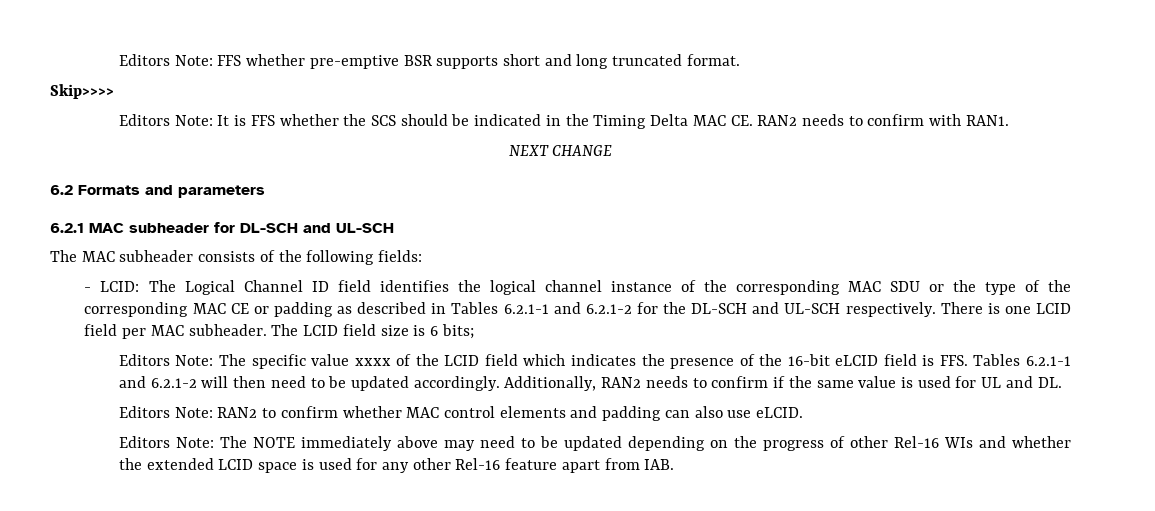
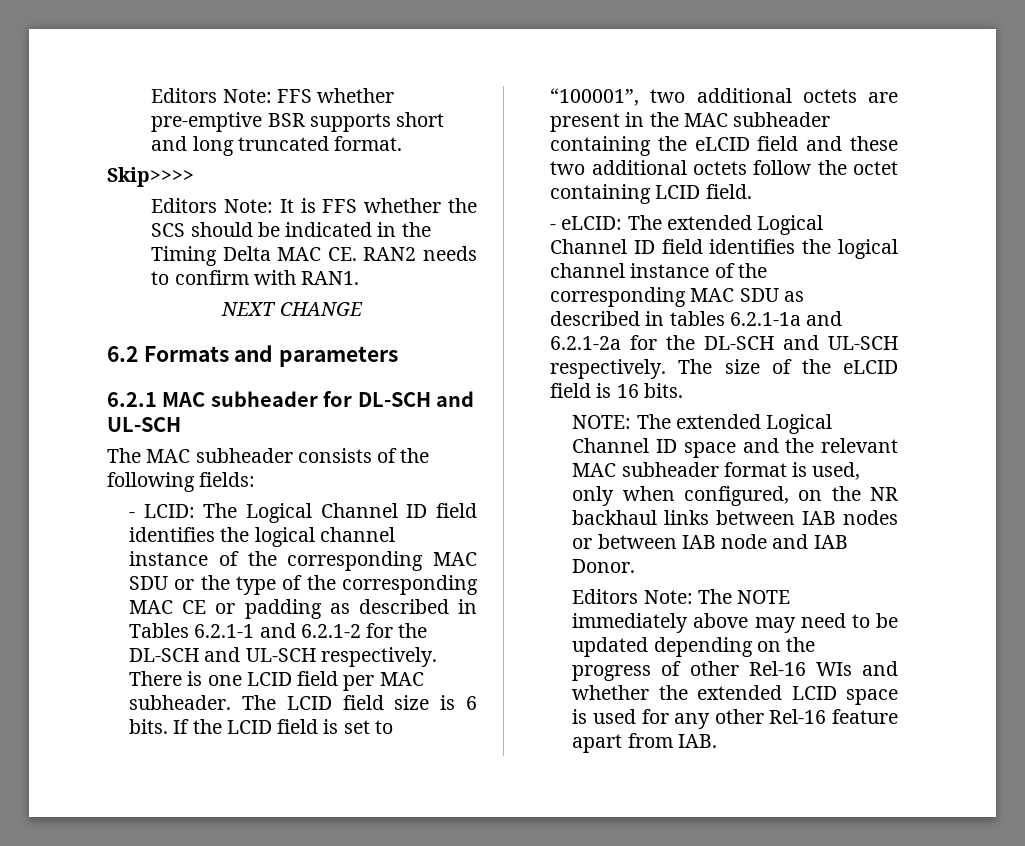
- The LCID field size is 6 bits;
- Editors Note: The specific value xxxx of the LCID field which indicates the presence of the 16-bit eLCID field is FFS. Tables 6.2.1-1 and 6.2.1-2 will then need to be updated accordingly. Additionally, RAN2 needs to confirm if the same value is used for UL and DL.
- Editors Note: RAN2 to confirm whether MAC control elements and padding can also use eLCID.
+ The LCID field size is 6 bits. If the LCID field is set to “100001”, two additional octets are present in the MAC subheader containing the eLCID field and these two additional octets follow the octet containing LCID field.
+ - eLCID: The extended Logical Channel ID field identifies the logical channel instance of the corresponding MAC SDU as described in tables 6.2.1-1a and 6.2.1-2a for the DL-SCH and UL-SCH respectively. The size of the eLCID field is 16 bits.
+ NOTE: The extended Logical Channel ID space and the relevant MAC subheader format is used, only when configured, on the NR backhaul links between IAB nodes or between IAB node and IAB Donor.

